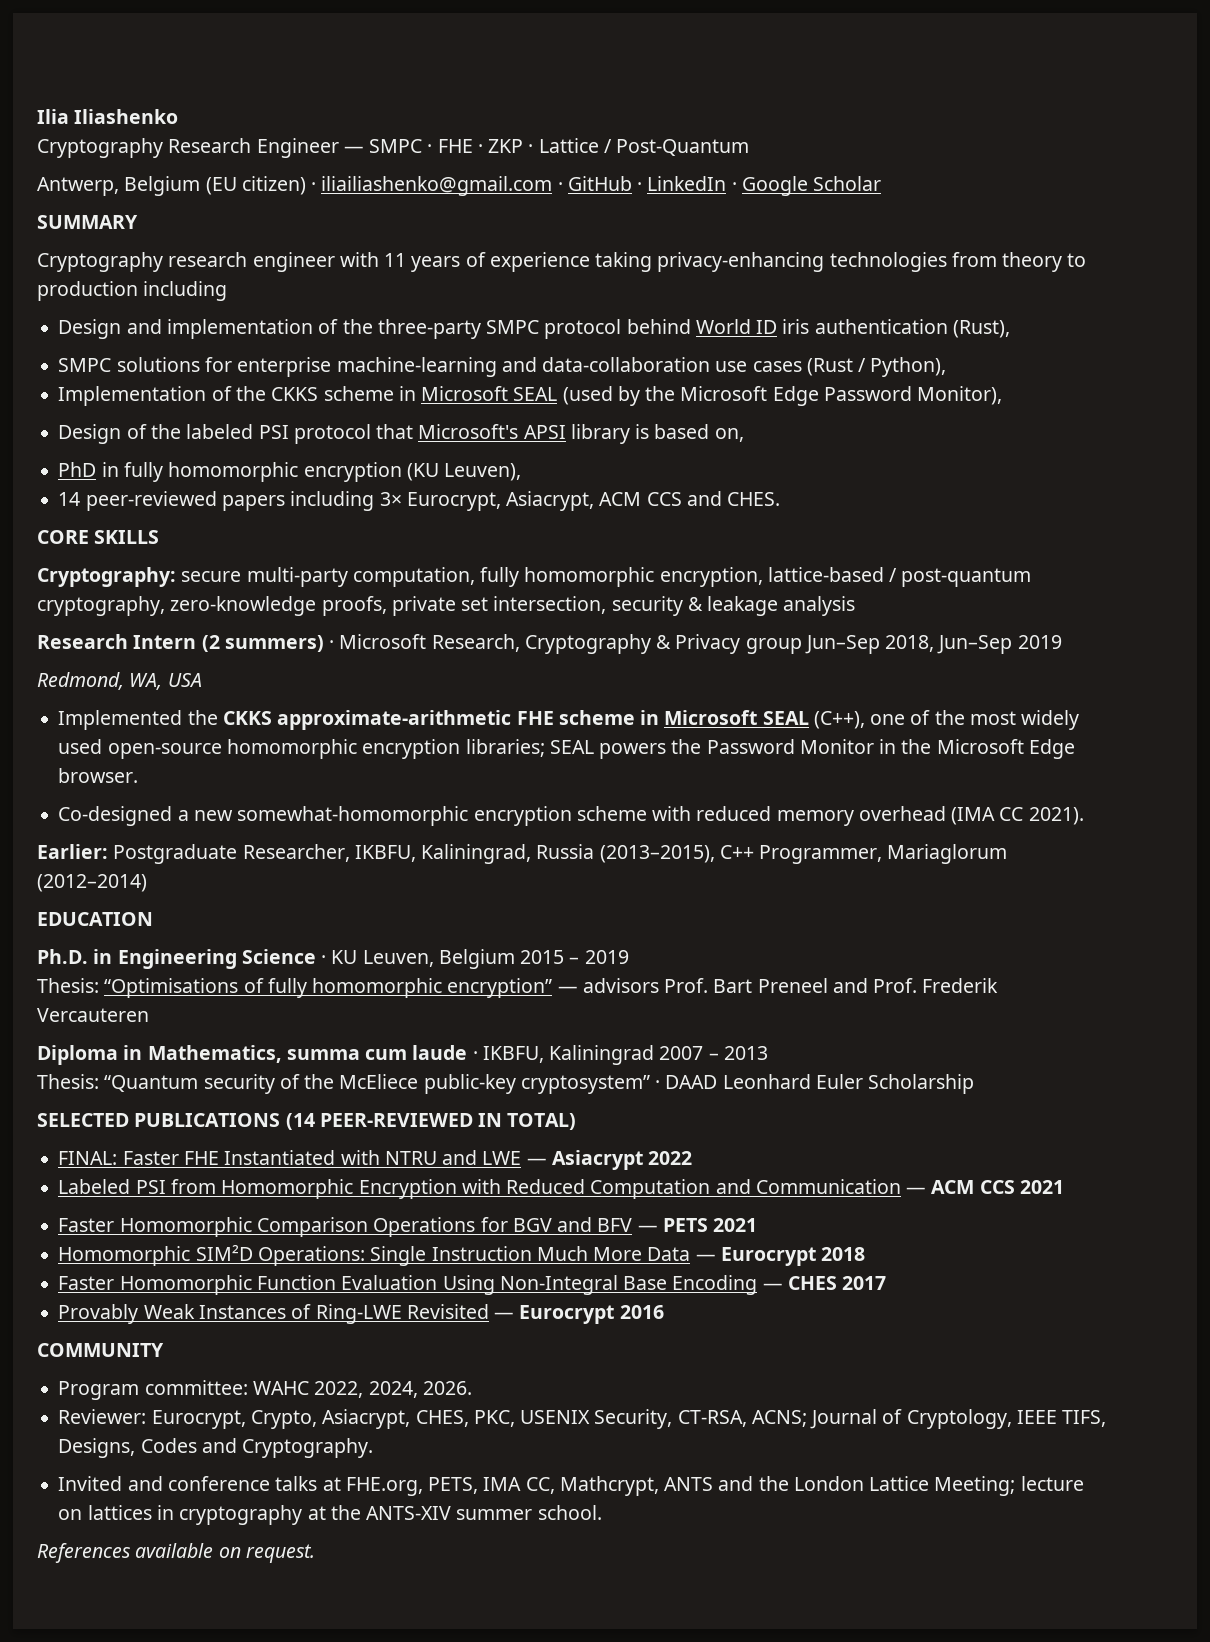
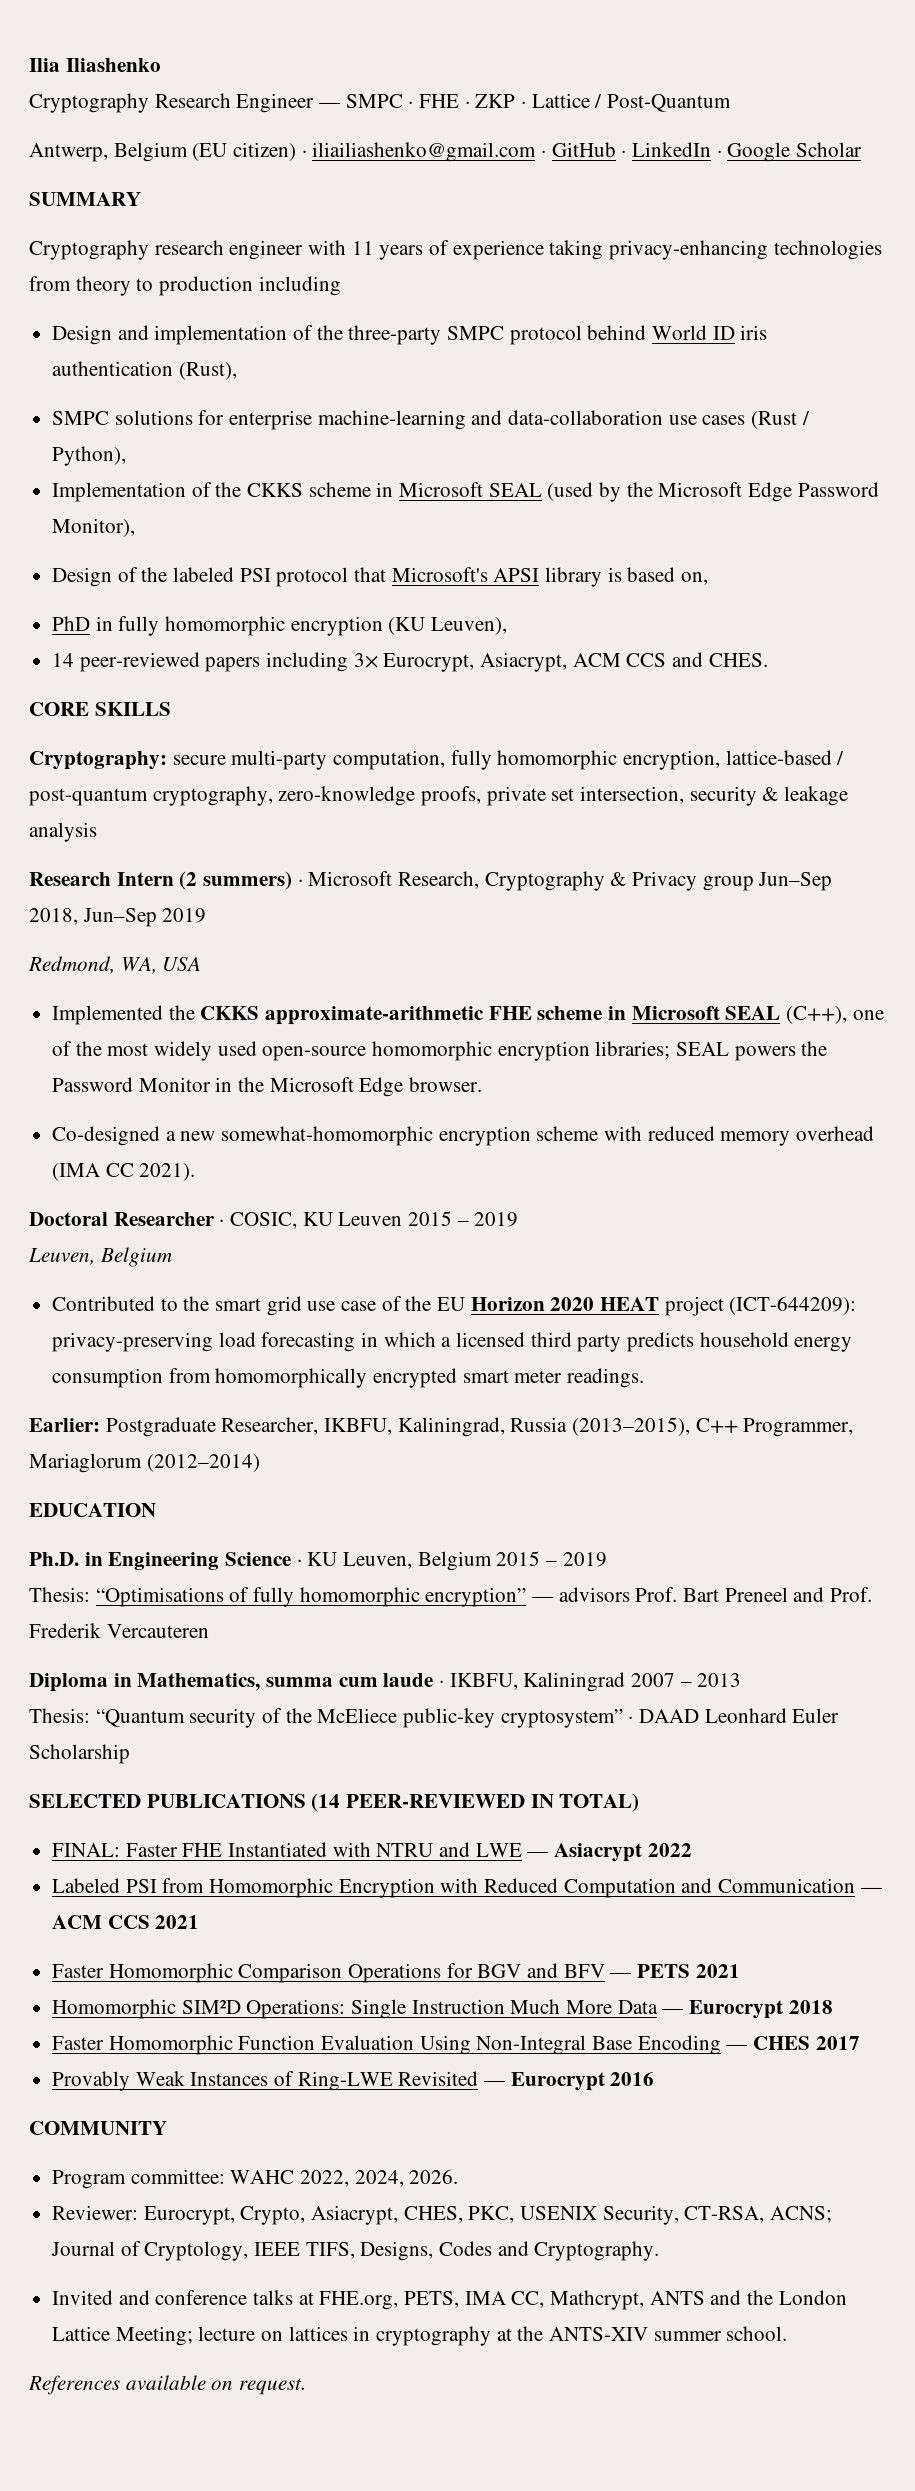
+ Doctoral Researcher · COSIC, KU Leuven 2015 – 2019
+ Leuven, Belgium
+ Contributed to the smart grid use case of the EU Horizon 2020 HEAT project (ICT-644209): privacy-preserving load forecasting in which a licensed third party predicts household energy consumption from homomorphically encrypted smart meter readings.

